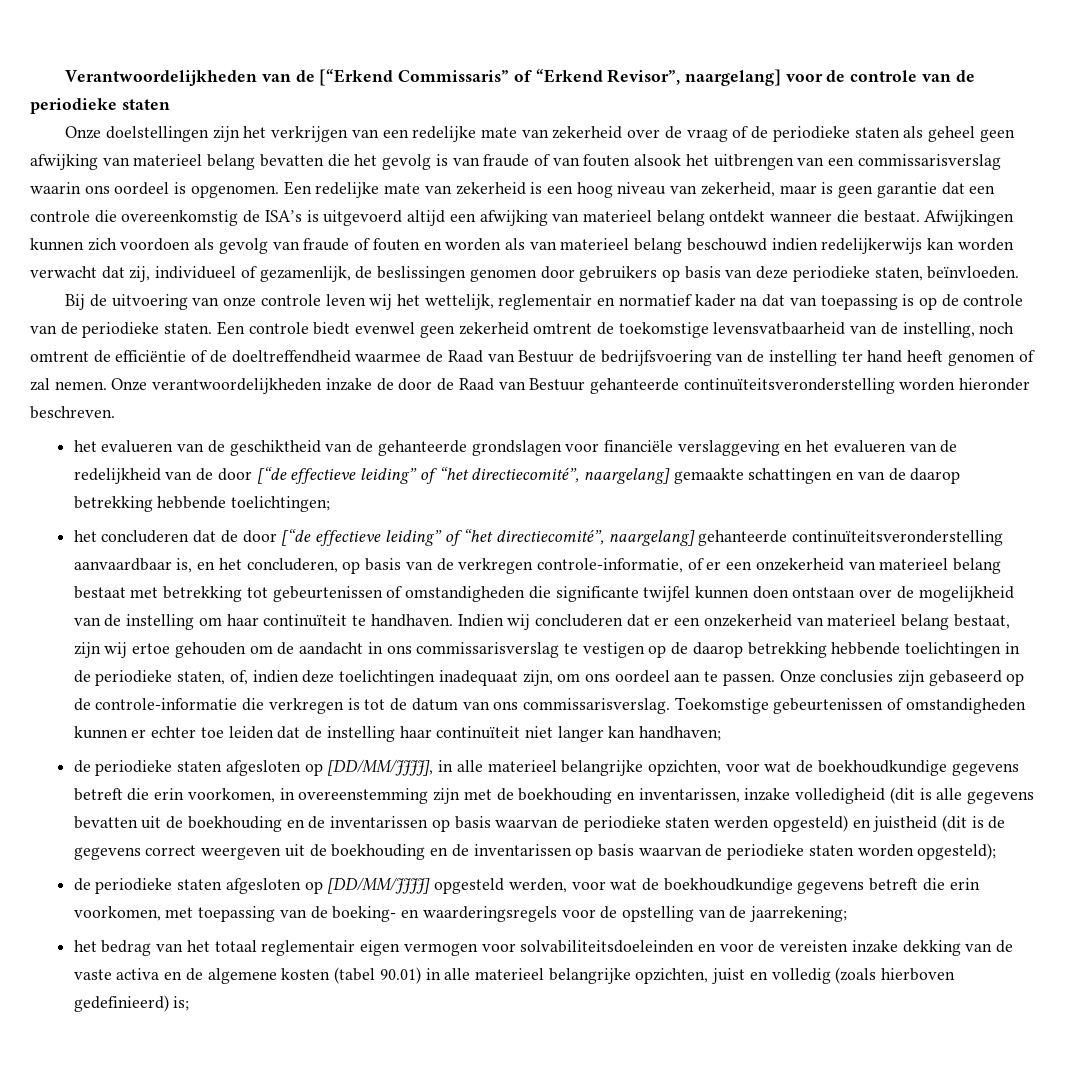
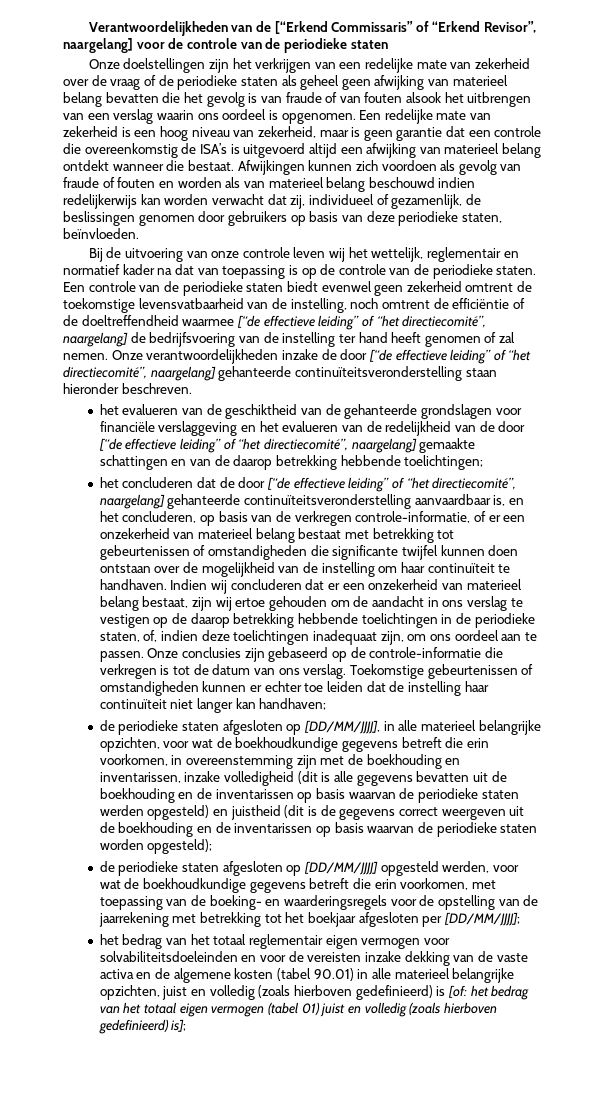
- Onze doelstellingen zijn het verkrijgen van een redelijke mate van zekerheid over de vraag of de periodieke staten als geheel geen afwijking van materieel belang bevatten die het gevolg is van fraude of van fouten alsook het uitbrengen van een commissarisverslag waarin ons oordeel is opgenomen.
+ Onze doelstellingen zijn het verkrijgen van een redelijke mate van zekerheid over de vraag of de periodieke staten als geheel geen afwijking van materieel belang bevatten die het gevolg is van fraude of van fouten alsook het uitbrengen van een verslag waarin ons oordeel is opgenomen.
- Een controle biedt evenwel geen zekerheid omtrent de toekomstige levensvatbaarheid van de instelling, noch omtrent de efficiëntie of de doeltreffendheid waarmee de Raad van Bestuur de bedrijfsvoering van de instelling ter hand heeft genomen of zal nemen.
+ Een controle van de periodieke staten biedt evenwel geen zekerheid omtrent de toekomstige levensvatbaarheid van de instelling, noch omtrent de efficiëntie of de doeltreffendheid waarmee [“de effectieve leiding” of “het directiecomité”, naargelang] de bedrijfsvoering van de instelling ter hand heeft genomen of zal nemen.
- Onze verantwoordelijkheden inzake de door de Raad van Bestuur gehanteerde continuïteitsveronderstelling worden hieronder beschreven.
+ Onze verantwoordelijkheden inzake de door [“de effectieve leiding” of “het directiecomité”, naargelang] gehanteerde continuïteitsveronderstelling staan hieronder beschreven.
- Indien wij concluderen dat er een onzekerheid van materieel belang bestaat, zijn wij ertoe gehouden om de aandacht in ons commissarisverslag te vestigen op de daarop betrekking hebbende toelichtingen in de periodieke staten, of, indien deze toelichtingen inadequaat zijn, om ons oordeel aan te passen.
+ Indien wij concluderen dat er een onzekerheid van materieel belang bestaat, zijn wij ertoe gehouden om de aandacht in ons verslag te vestigen op de daarop betrekking hebbende toelichtingen in de periodieke staten, of, indien deze toelichtingen inadequaat zijn, om ons oordeel aan te passen.
- Onze conclusies zijn gebaseerd op de controle-informatie die verkregen is tot de datum van ons commissarisverslag.
+ Onze conclusies zijn gebaseerd op de controle-informatie die verkregen is tot de datum van ons verslag.
- de periodieke staten afgesloten op [DD/MM/JJJJ] opgesteld werden, voor wat de boekhoudkundige gegevens betreft die erin voorkomen, met toepassing van de boeking- en waarderingsregels voor de opstelling van de jaarrekening;
+ de periodieke staten afgesloten op [DD/MM/JJJJ] opgesteld werden, voor wat de boekhoudkundige gegevens betreft die erin voorkomen, met toepassing van de boeking- en waarderingsregels voor de opstelling van de jaarrekening met betrekking tot het boekjaar afgesloten per [DD/MM/JJJJ];
- het bedrag van het totaal reglementair eigen vermogen voor solvabiliteitsdoeleinden en voor de vereisten inzake dekking van de vaste activa en de algemene kosten (tabel 90.01) in alle materieel belangrijke opzichten, juist en volledig (zoals hierboven gedefinieerd) is;
+ het bedrag van het totaal reglementair eigen vermogen voor solvabiliteitsdoeleinden en voor de vereisten inzake dekking van de vaste activa en de algemene kosten (tabel 90.01) in alle materieel belangrijke opzichten, juist en volledig (zoals hierboven gedefinieerd) is [of: het bedrag van het totaal eigen vermogen (tabel 01) juist en volledig (zoals hierboven gedefinieerd) is];

